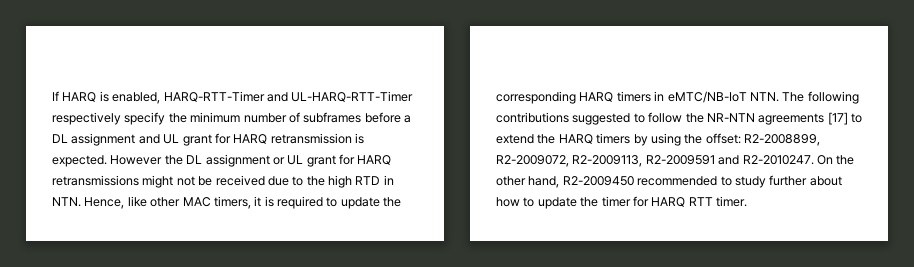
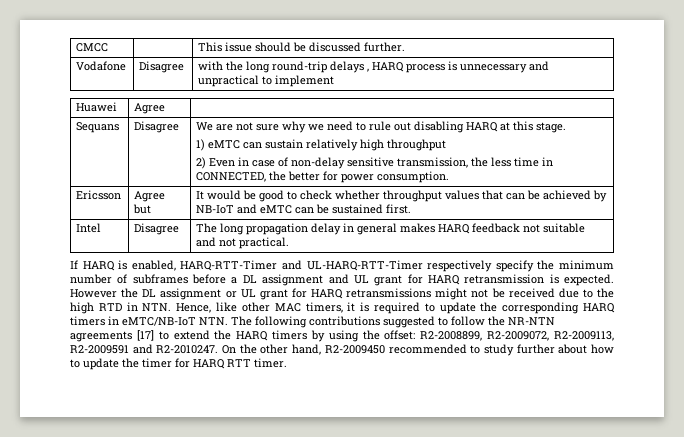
+ CMCC | | This issue should be discussed further.
+ Vodafone | Disagree | with the long round-trip delays , HARQ process is unnecessary and unpractical to implement
+ Huawei | Agree |
+ Sequans | Disagree | We are not sure why we need to rule out disabling HARQ at this stage.
+ 1) eMTC can sustain relatively high throughput
+ 2) Even in case of non-delay sensitive transmission, the less time in CONNECTED, the better for power consumption.
+ Ericsson | Agree but | It would be good to check whether throughput values that can be achieved by NB-IoT and eMTC can be sustained first.
+ Intel | Disagree | The long propagation delay in general makes HARQ feedback not suitable and not practical.

